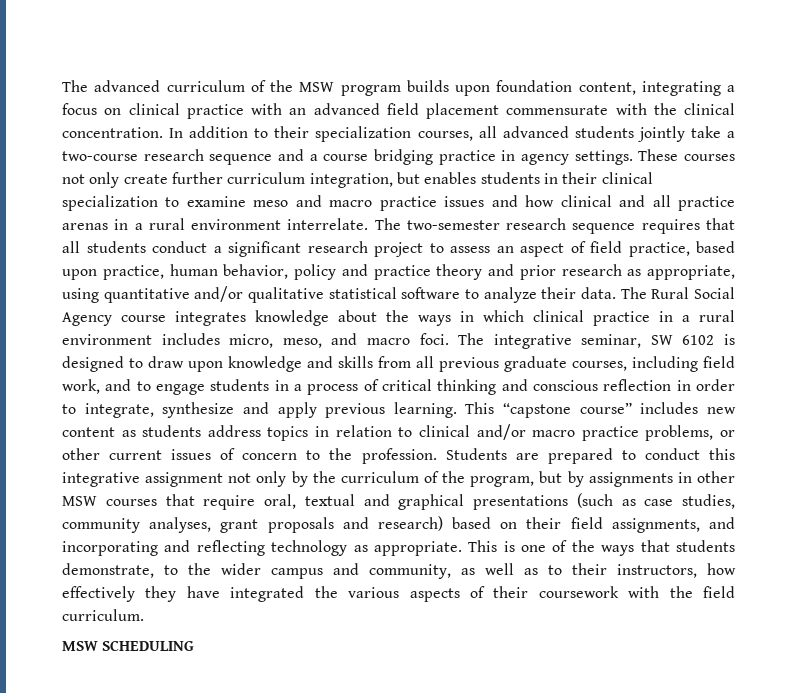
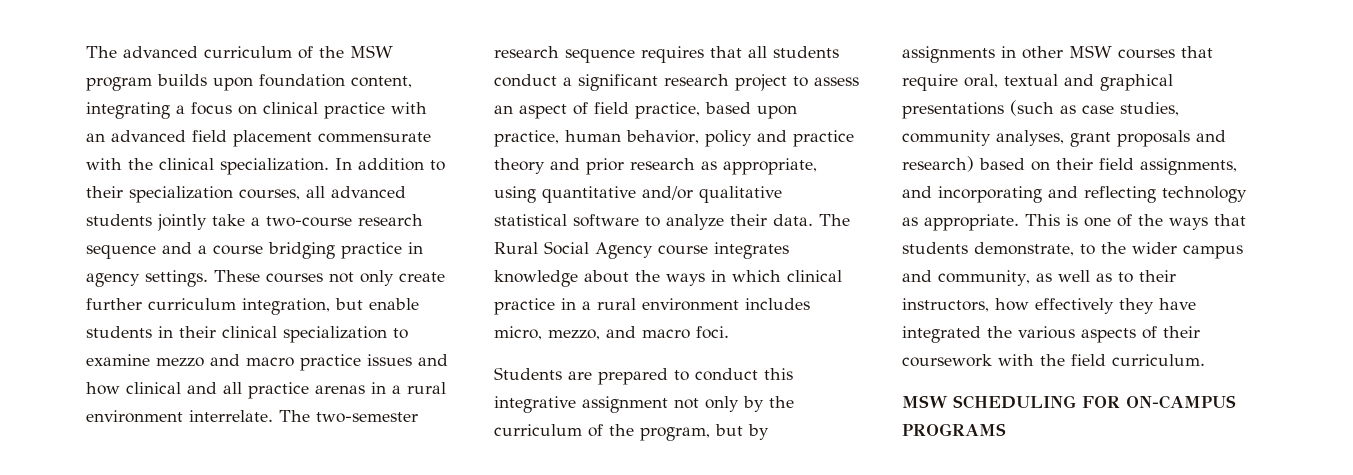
- The advanced curriculum of the MSW program builds upon foundation content, integrating a focus on clinical practice with an advanced field placement commensurate with the clinical concentration.
+ The advanced curriculum of the MSW program builds upon foundation content, integrating a focus on clinical practice with an advanced field placement commensurate with the clinical specialization.
- These courses not only create further curriculum integration, but enables students in their clinical specialization to examine meso and macro practice issues and how clinical and all practice arenas in a rural environment interrelate.
+ These courses not only create further curriculum integration, but enable students in their clinical specialization to examine mezzo and macro practice issues and how clinical and all practice arenas in a rural environment interrelate.
- The Rural Social Agency course integrates knowledge about the ways in which clinical practice in a rural environment includes micro, meso, and macro foci. The integrative seminar, SW 6102 is designed to draw upon knowledge and skills from all previous graduate courses, including field work, and to engage students in a process of critical thinking and conscious reflection in order to integrate, synthesize and apply previous learning. This “capstone course” includes new content as students address topics in relation to clinical and/or macro practice problems, or other current issues of concern to the profession. Students are prepared to conduct this integrative assignment not only by the curriculum of the program, but by assignments in other MSW courses that require oral, textual and graphical presentations (such as case studies, community analyses, grant proposals and research) based on their field assignments, and incorporating and reflecting technology as appropriate.
+ The Rural Social Agency course integrates knowledge about the ways in which clinical practice in a rural environment includes micro, mezzo, and macro foci.
+ Students are prepared to conduct this integrative assignment not only by the curriculum of the program, but by assignments in other MSW courses that require oral, textual and graphical presentations (such as case studies, community analyses, grant proposals and research) based on their field assignments, and incorporating and reflecting technology as appropriate.
- MSW SCHEDULING
+ MSW SCHEDULING FOR ON-CAMPUS PROGRAMS

